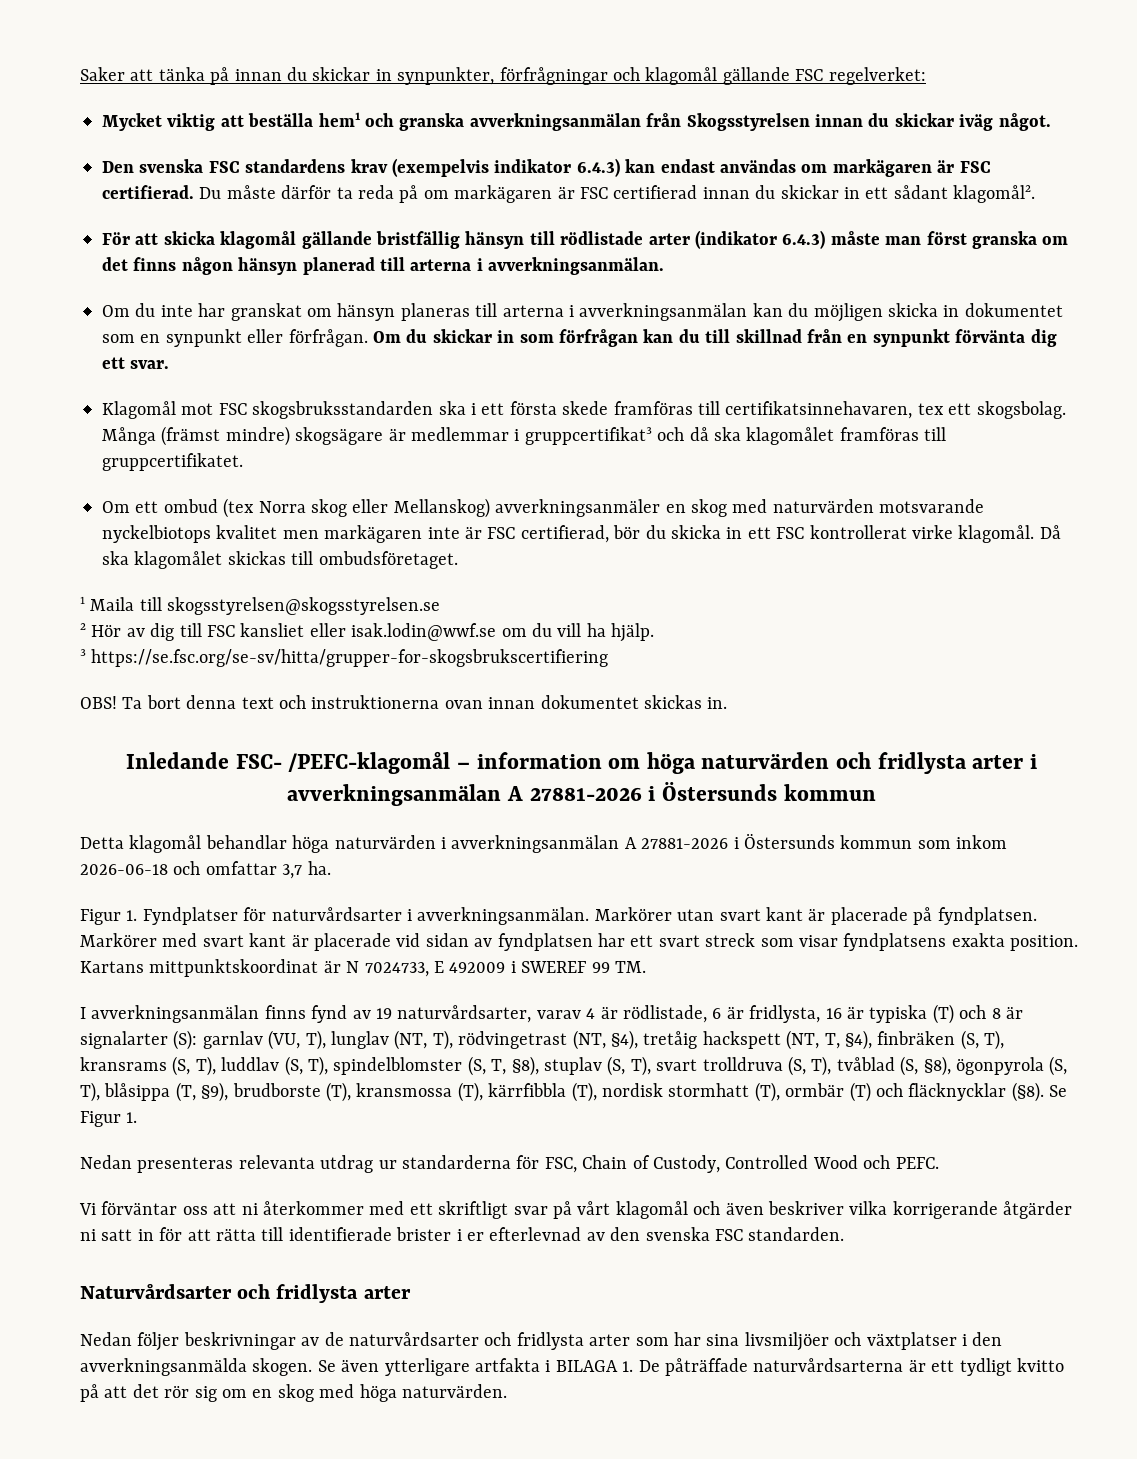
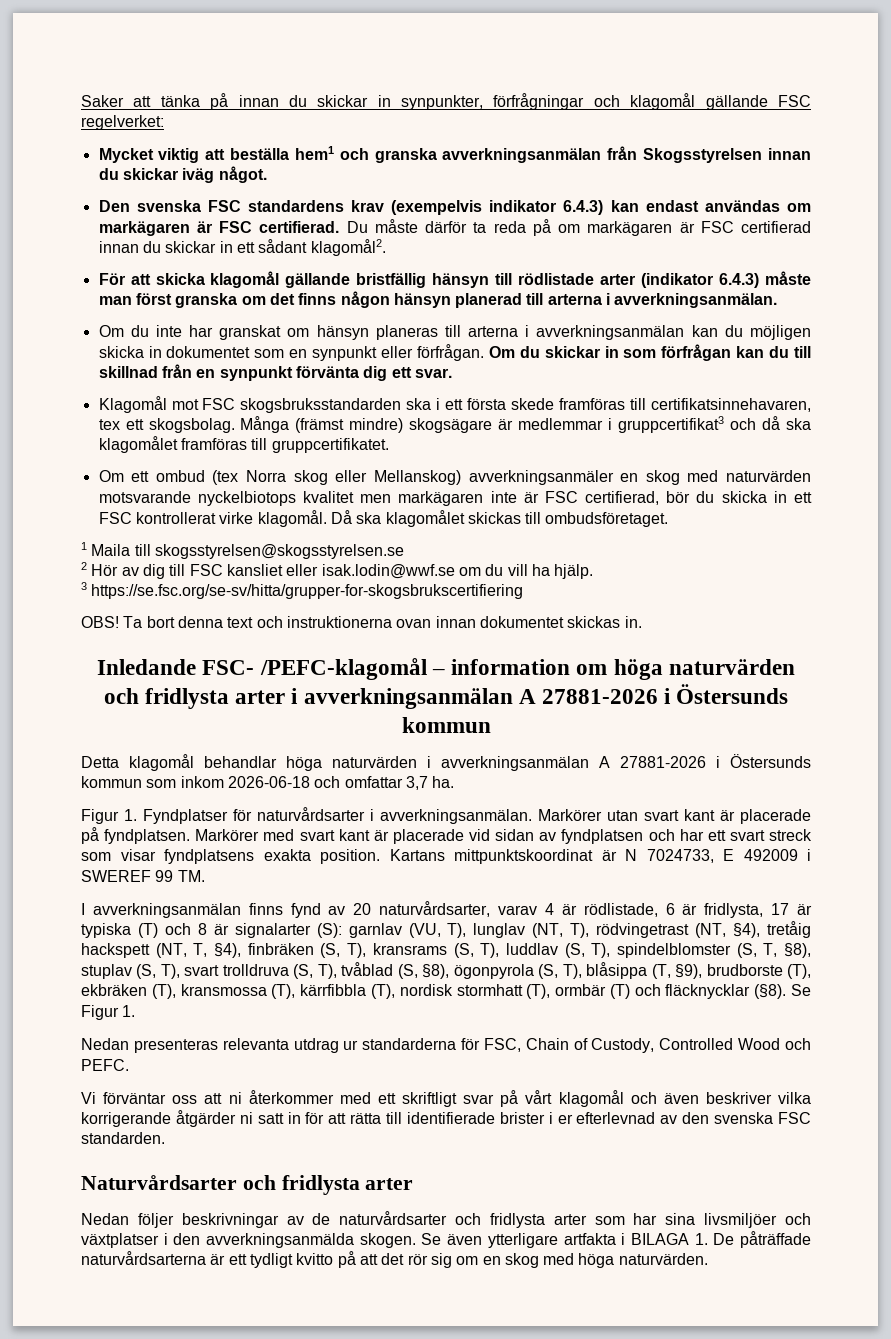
- Markörer med svart kant är placerade vid sidan av fyndplatsen har ett svart streck som visar fyndplatsens exakta position.
+ Markörer med svart kant är placerade vid sidan av fyndplatsen och har ett svart streck som visar fyndplatsens exakta position.
- I avverkningsanmälan finns fynd av 19 naturvårdsarter, varav 4 är rödlistade, 6 är fridlysta, 16 är typiska (T) och 8 är signalarter (S):
+ I avverkningsanmälan finns fynd av 20 naturvårdsarter, varav 4 är rödlistade, 6 är fridlysta, 17 är typiska (T) och 8 är signalarter (S):
- garnlav (VU, T), lunglav (NT, T), rödvingetrast (NT, §4), tretåig hackspett (NT, T, §4), finbräken (S, T), kransrams (S, T), luddlav (S, T), spindelblomster (S, T, §8), stuplav (S, T), svart trolldruva (S, T), tvåblad (S, §8), ögonpyrola (S, T), blåsippa (T, §9), brudborste (T), kransmossa (T), kärrfibbla (T), nordisk stormhatt (T), ormbär (T) och fläcknycklar (§8).
+ garnlav (VU, T), lunglav (NT, T), rödvingetrast (NT, §4), tretåig hackspett (NT, T, §4), finbräken (S, T), kransrams (S, T), luddlav (S, T), spindelblomster (S, T, §8), stuplav (S, T), svart trolldruva (S, T), tvåblad (S, §8), ögonpyrola (S, T), blåsippa (T, §9), brudborste (T), ekbräken (T), kransmossa (T), kärrfibbla (T), nordisk stormhatt (T), ormbär (T) och fläcknycklar (§8).

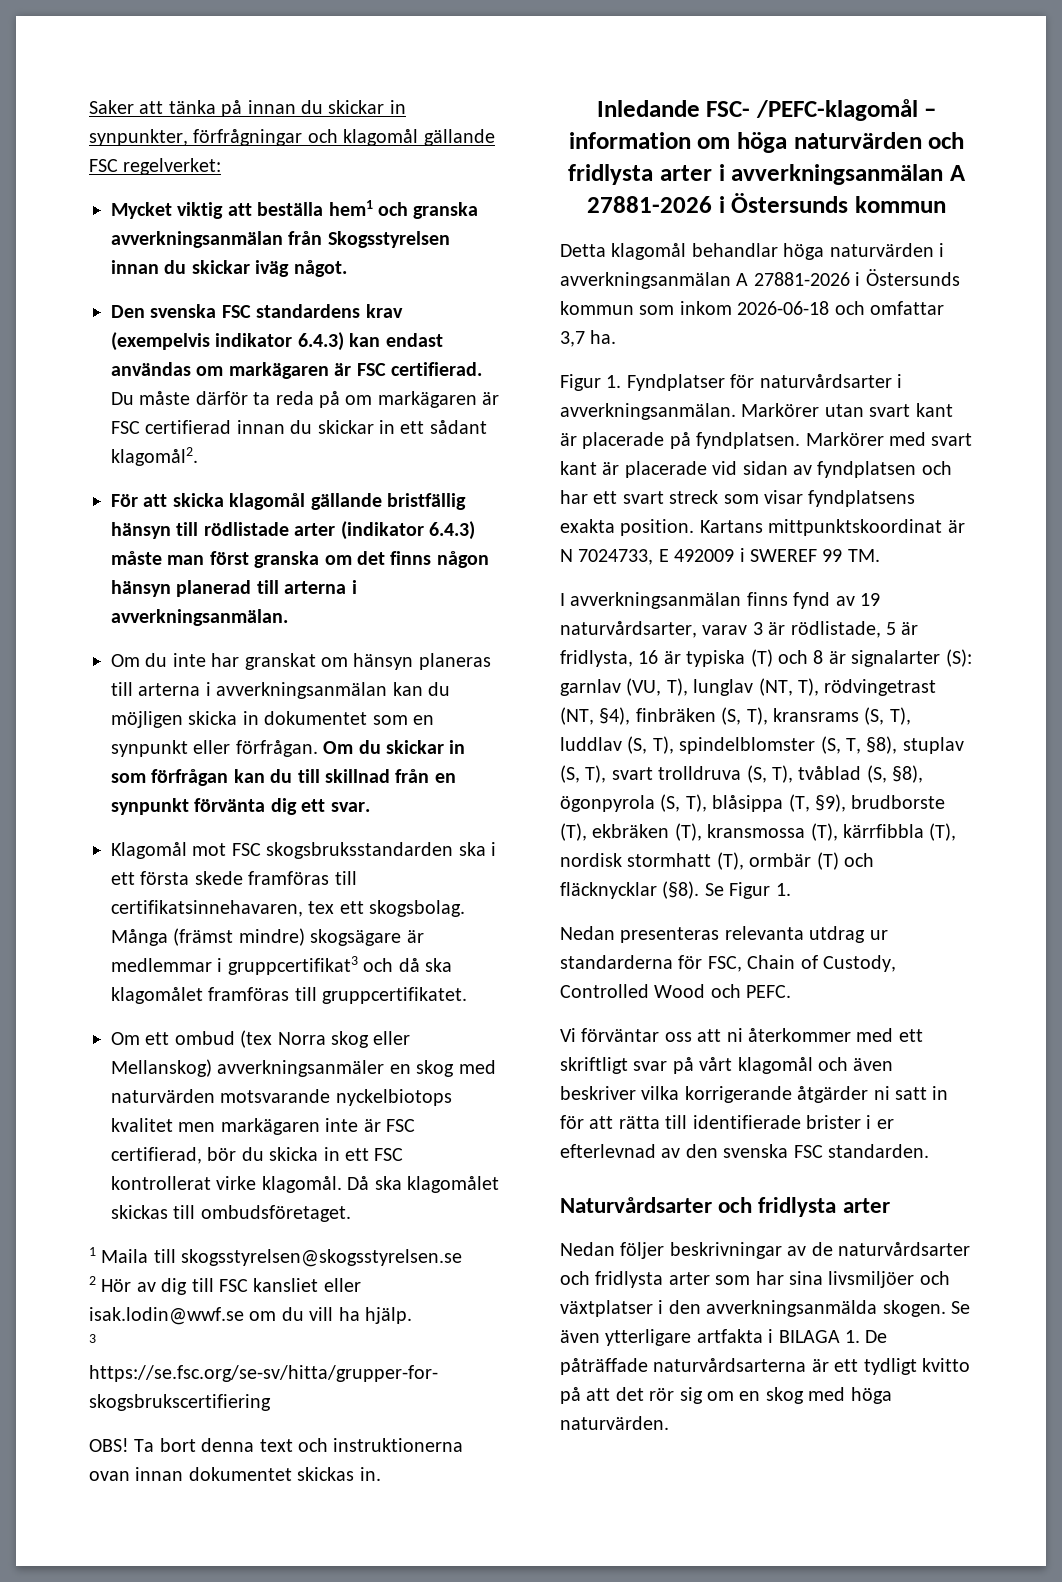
- I avverkningsanmälan finns fynd av 20 naturvårdsarter, varav 4 är rödlistade, 6 är fridlysta, 17 är typiska (T) och 8 är signalarter (S):
+ I avverkningsanmälan finns fynd av 19 naturvårdsarter, varav 3 är rödlistade, 5 är fridlysta, 16 är typiska (T) och 8 är signalarter (S):
- garnlav (VU, T), lunglav (NT, T), rödvingetrast (NT, §4), tretåig hackspett (NT, T, §4), finbräken (S, T), kransrams (S, T), luddlav (S, T), spindelblomster (S, T, §8), stuplav (S, T), svart trolldruva (S, T), tvåblad (S, §8), ögonpyrola (S, T), blåsippa (T, §9), brudborste (T), ekbräken (T), kransmossa (T), kärrfibbla (T), nordisk stormhatt (T), ormbär (T) och fläcknycklar (§8).
+ garnlav (VU, T), lunglav (NT, T), rödvingetrast (NT, §4), finbräken (S, T), kransrams (S, T), luddlav (S, T), spindelblomster (S, T, §8), stuplav (S, T), svart trolldruva (S, T), tvåblad (S, §8), ögonpyrola (S, T), blåsippa (T, §9), brudborste (T), ekbräken (T), kransmossa (T), kärrfibbla (T), nordisk stormhatt (T), ormbär (T) och fläcknycklar (§8).

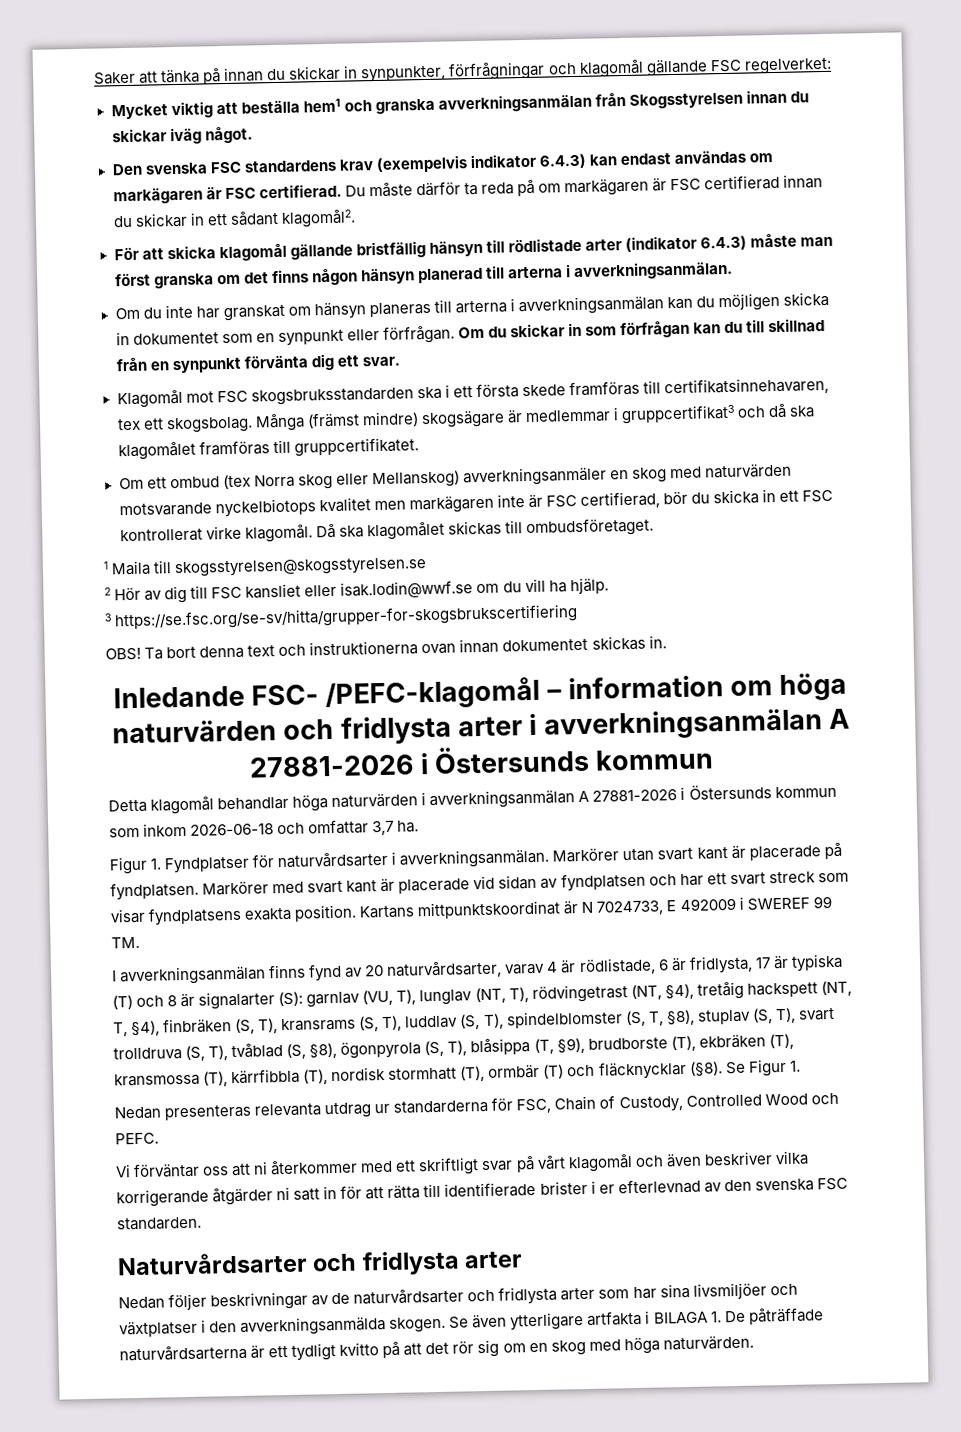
- I avverkningsanmälan finns fynd av 19 naturvårdsarter, varav 3 är rödlistade, 5 är fridlysta, 16 är typiska (T) och 8 är signalarter (S):
+ I avverkningsanmälan finns fynd av 20 naturvårdsarter, varav 4 är rödlistade, 6 är fridlysta, 17 är typiska (T) och 8 är signalarter (S):
- garnlav (VU, T), lunglav (NT, T), rödvingetrast (NT, §4), finbräken (S, T), kransrams (S, T), luddlav (S, T), spindelblomster (S, T, §8), stuplav (S, T), svart trolldruva (S, T), tvåblad (S, §8), ögonpyrola (S, T), blåsippa (T, §9), brudborste (T), ekbräken (T), kransmossa (T), kärrfibbla (T), nordisk stormhatt (T), ormbär (T) och fläcknycklar (§8).
+ garnlav (VU, T), lunglav (NT, T), rödvingetrast (NT, §4), tretåig hackspett (NT, T, §4), finbräken (S, T), kransrams (S, T), luddlav (S, T), spindelblomster (S, T, §8), stuplav (S, T), svart trolldruva (S, T), tvåblad (S, §8), ögonpyrola (S, T), blåsippa (T, §9), brudborste (T), ekbräken (T), kransmossa (T), kärrfibbla (T), nordisk stormhatt (T), ormbär (T) och fläcknycklar (§8).

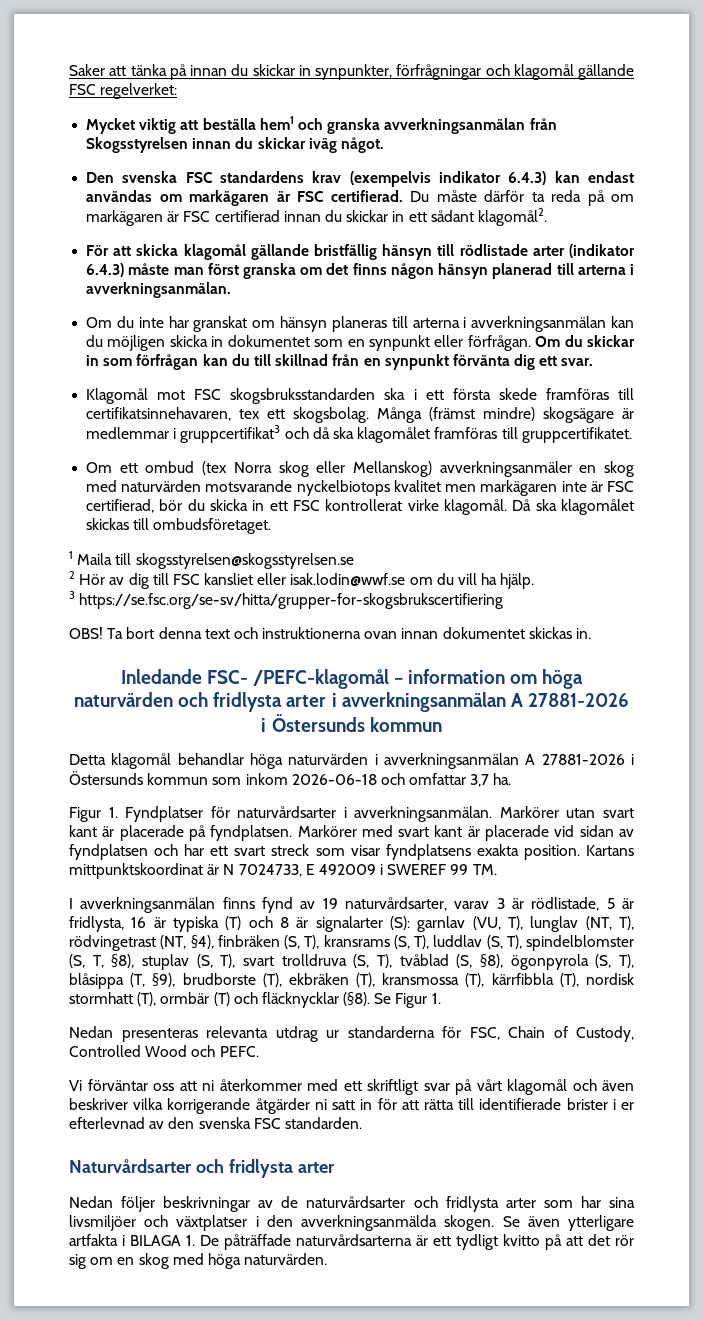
- I avverkningsanmälan finns fynd av 20 naturvårdsarter, varav 4 är rödlistade, 6 är fridlysta, 17 är typiska (T) och 8 är signalarter (S):
+ I avverkningsanmälan finns fynd av 19 naturvårdsarter, varav 3 är rödlistade, 5 är fridlysta, 16 är typiska (T) och 8 är signalarter (S):
- garnlav (VU, T), lunglav (NT, T), rödvingetrast (NT, §4), tretåig hackspett (NT, T, §4), finbräken (S, T), kransrams (S, T), luddlav (S, T), spindelblomster (S, T, §8), stuplav (S, T), svart trolldruva (S, T), tvåblad (S, §8), ögonpyrola (S, T), blåsippa (T, §9), brudborste (T), ekbräken (T), kransmossa (T), kärrfibbla (T), nordisk stormhatt (T), ormbär (T) och fläcknycklar (§8).
+ garnlav (VU, T), lunglav (NT, T), rödvingetrast (NT, §4), finbräken (S, T), kransrams (S, T), luddlav (S, T), spindelblomster (S, T, §8), stuplav (S, T), svart trolldruva (S, T), tvåblad (S, §8), ögonpyrola (S, T), blåsippa (T, §9), brudborste (T), ekbräken (T), kransmossa (T), kärrfibbla (T), nordisk stormhatt (T), ormbär (T) och fläcknycklar (§8).

